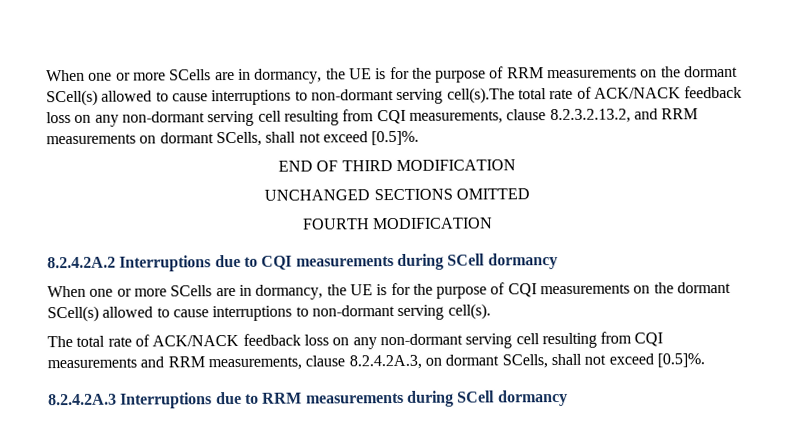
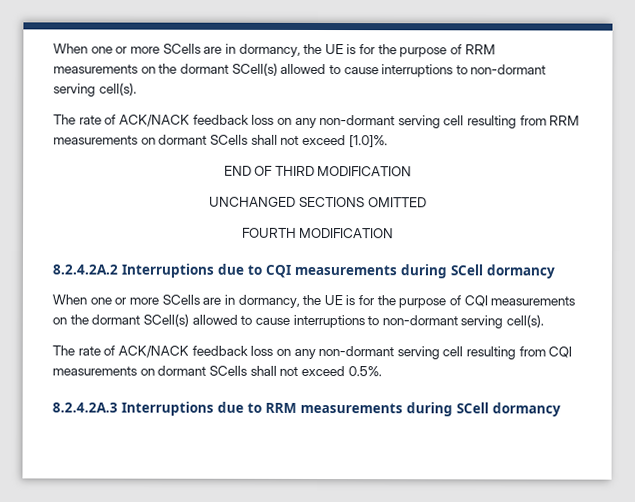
- When one or more SCells are in dormancy, the UE is for the purpose of RRM measurements on the dormant SCell(s) allowed to cause interruptions to non-dormant serving cell(s).The total rate of ACK/NACK feedback loss on any non-dormant serving cell resulting from CQI measurements, clause 8.2.3.2.13.2, and RRM measurements on dormant SCells, shall not exceed [0.5]%.
+ When one or more SCells are in dormancy, the UE is for the purpose of RRM measurements on the dormant SCell(s) allowed to cause interruptions to non-dormant serving cell(s).
+ The rate of ACK/NACK feedback loss on any non-dormant serving cell resulting from RRM measurements on dormant SCells shall not exceed [1.0]%.
- The total rate of ACK/NACK feedback loss on any non-dormant serving cell resulting from CQI measurements and RRM measurements, clause 8.2.4.2A.3, on dormant SCells, shall not exceed [0.5]%.
+ The rate of ACK/NACK feedback loss on any non-dormant serving cell resulting from CQI measurements on dormant SCells shall not exceed 0.5%.

